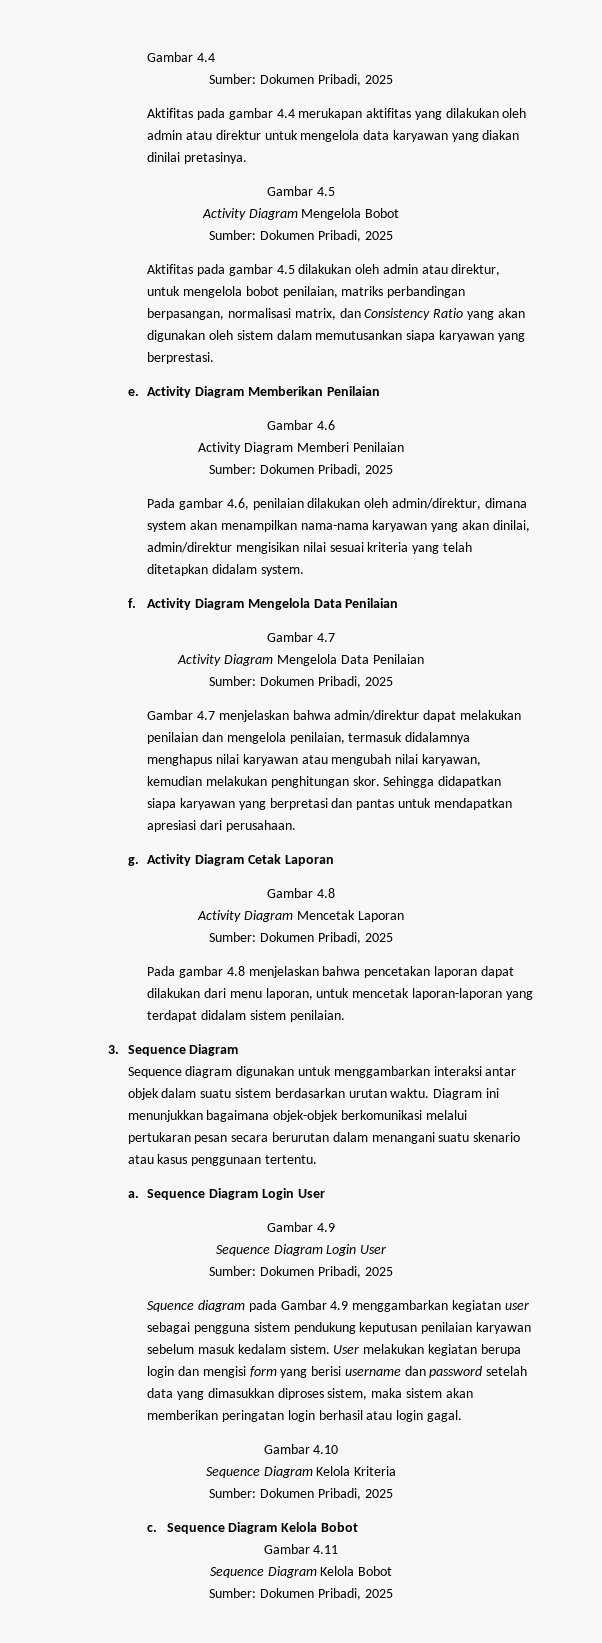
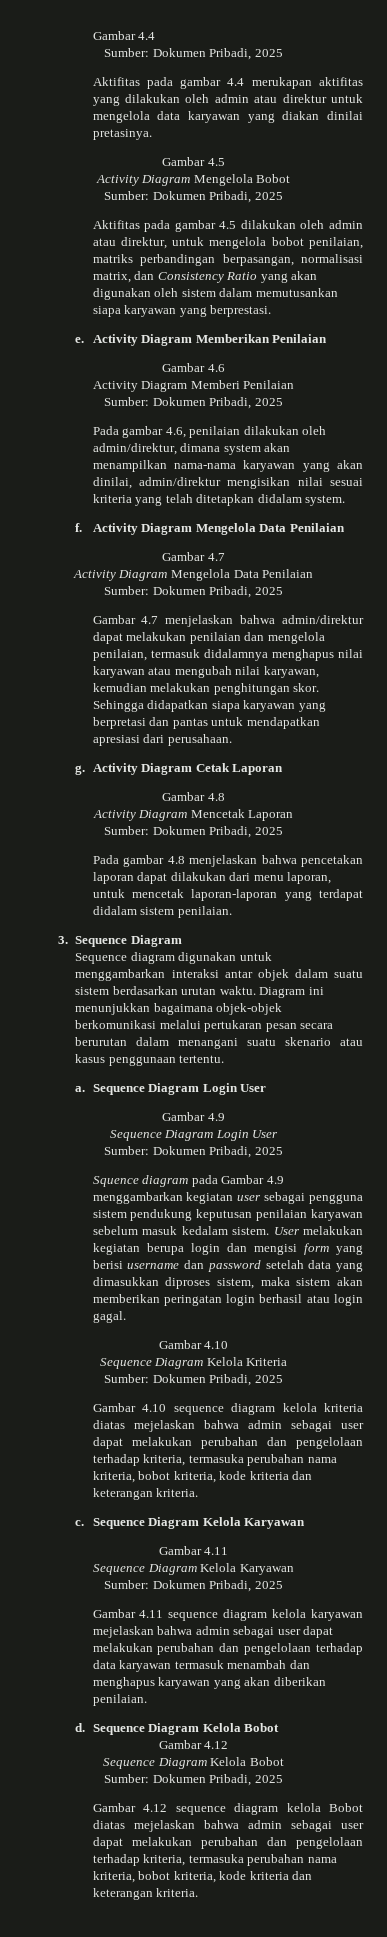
- c. Sequence Diagram Kelola Bobot
+ Gambar 4.10 sequence diagram kelola kriteria diatas mejelaskan bahwa admin sebagai user dapat melakukan perubahan dan pengelolaan terhadap kriteria, termasuka perubahan nama kriteria, bobot kriteria, kode kriteria dan keterangan kriteria.
+ c. Sequence Diagram Kelola Karyawan
  Gambar 4.11
+ Sequence Diagram Kelola Karyawan
+ Sumber: Dokumen Pribadi, 2025
+ Gambar 4.11 sequence diagram kelola karyawan mejelaskan bahwa admin sebagai user dapat melakukan perubahan dan pengelolaan terhadap data karyawan termasuk menambah dan menghapus karyawan yang akan diberikan penilaian.
+ d. Sequence Diagram Kelola Bobot
+ Gambar 4.12
+ Gambar 4.12 sequence diagram kelola Bobot diatas mejelaskan bahwa admin sebagai user dapat melakukan perubahan dan pengelolaan terhadap kriteria, termasuka perubahan nama kriteria, bobot kriteria, kode kriteria dan keterangan kriteria.

